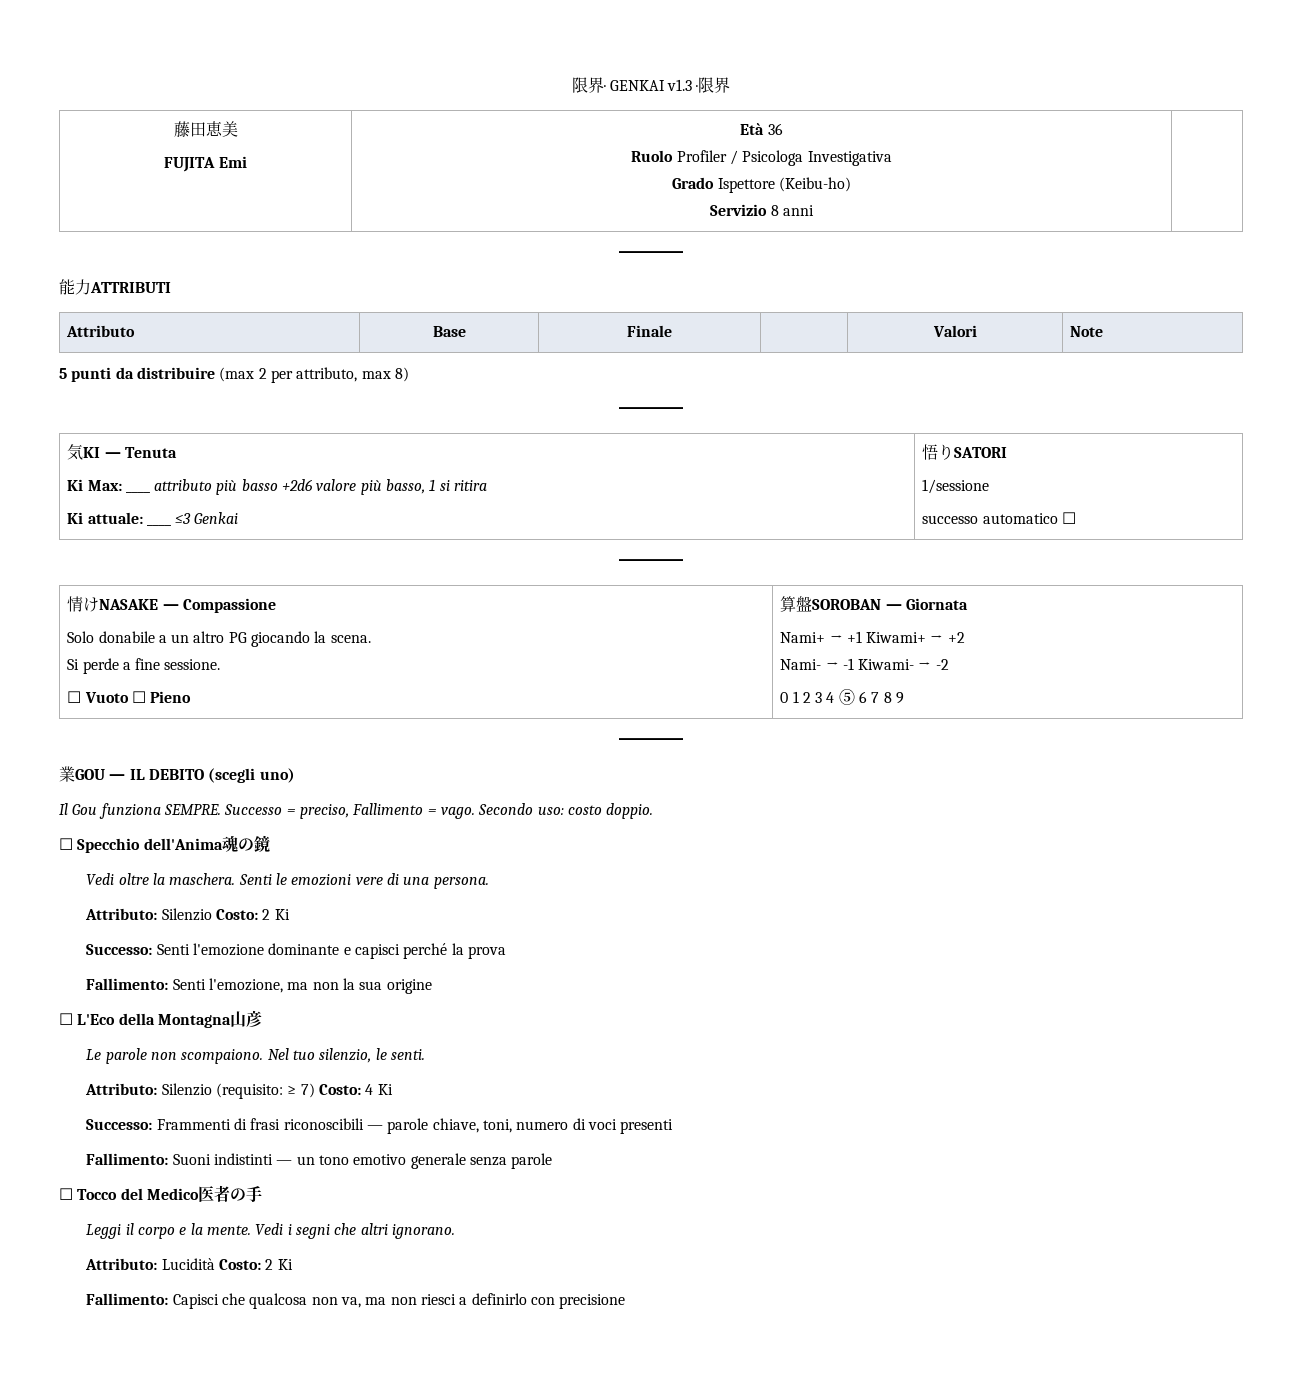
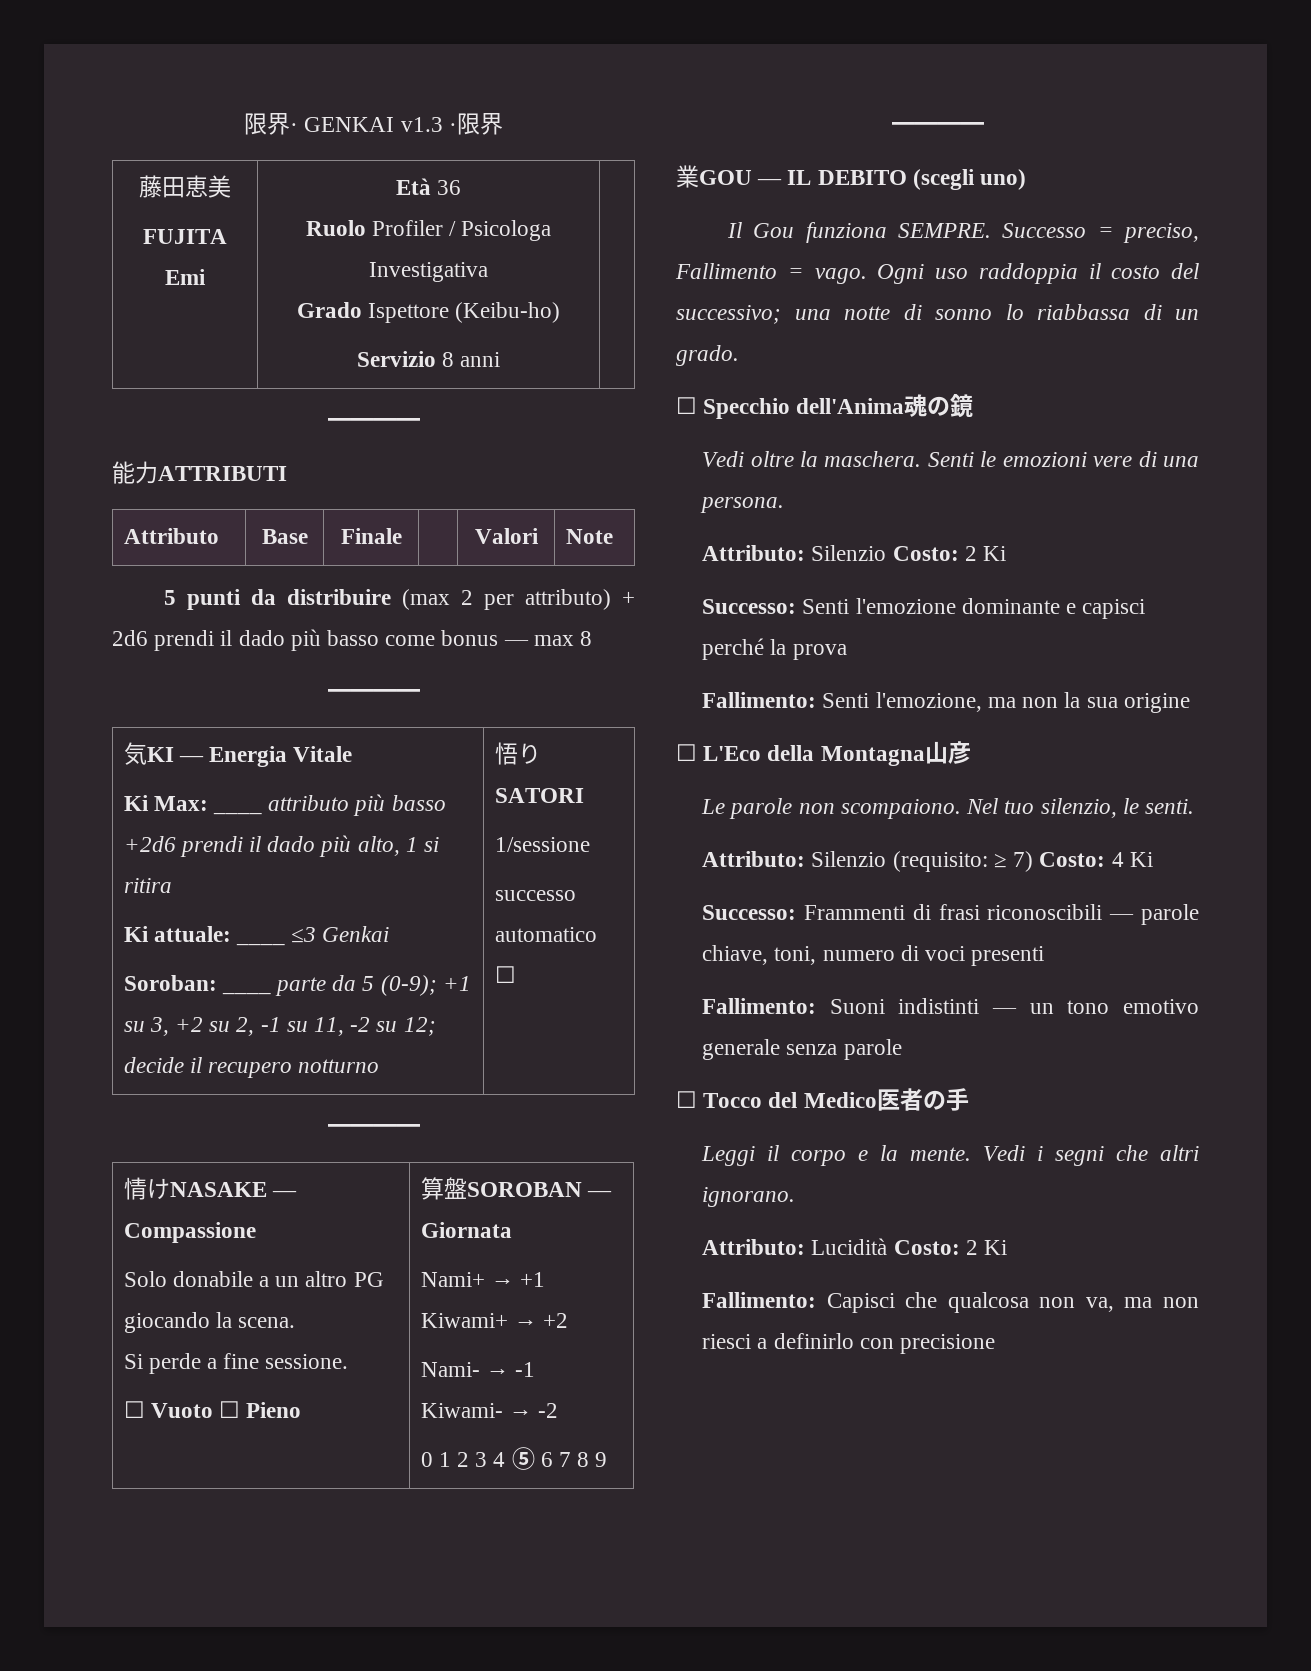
- 5 punti da distribuire (max 2 per attributo, max 8)
+ 5 punti da distribuire (max 2 per attributo) + 2d6 prendi il dado più basso come bonus — max 8
- 気KI — Tenuta
+ 気KI — Energia Vitale
- Ki Max: ____ attributo più basso +2d6 valore più basso, 1 si ritira
+ Ki Max: ____ attributo più basso +2d6 prendi il dado più alto, 1 si ritira
+ Soroban: ____ parte da 5 (0-9); +1 su 3, +2 su 2, -1 su 11, -2 su 12; decide il recupero notturno
- Secondo uso: costo doppio.
+ Ogni uso raddoppia il costo del successivo; una notte di sonno lo riabbassa di un grado.

